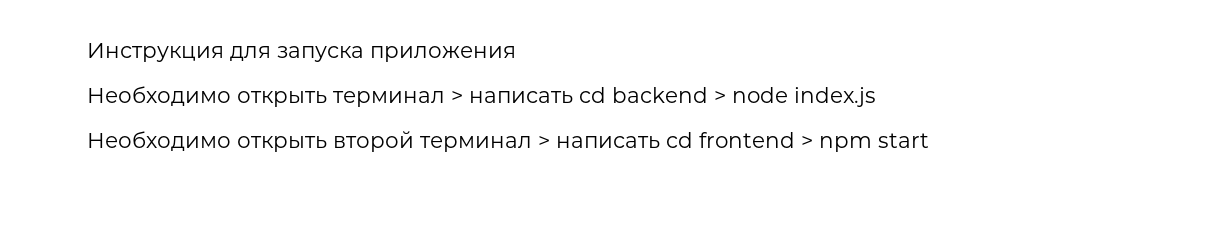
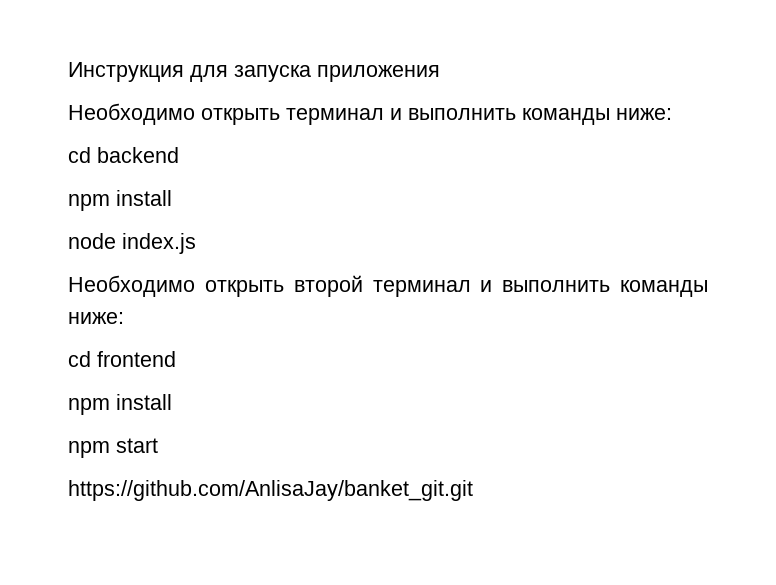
- Необходимо открыть терминал > написать cd backend > node index.js
+ Необходимо открыть терминал и выполнить команды ниже:
+ cd backend
+ npm install
+ node index.js
- Необходимо открыть второй терминал > написать cd frontend > npm start
+ Необходимо открыть второй терминал и выполнить команды ниже:
+ cd frontend
+ npm install
+ npm start
+ https://github.com/AnlisaJay/banket_git.git

